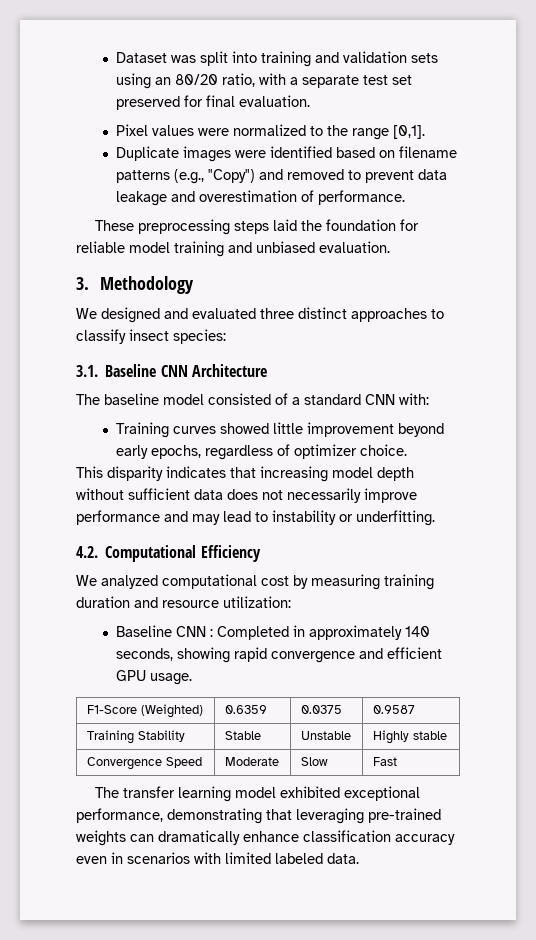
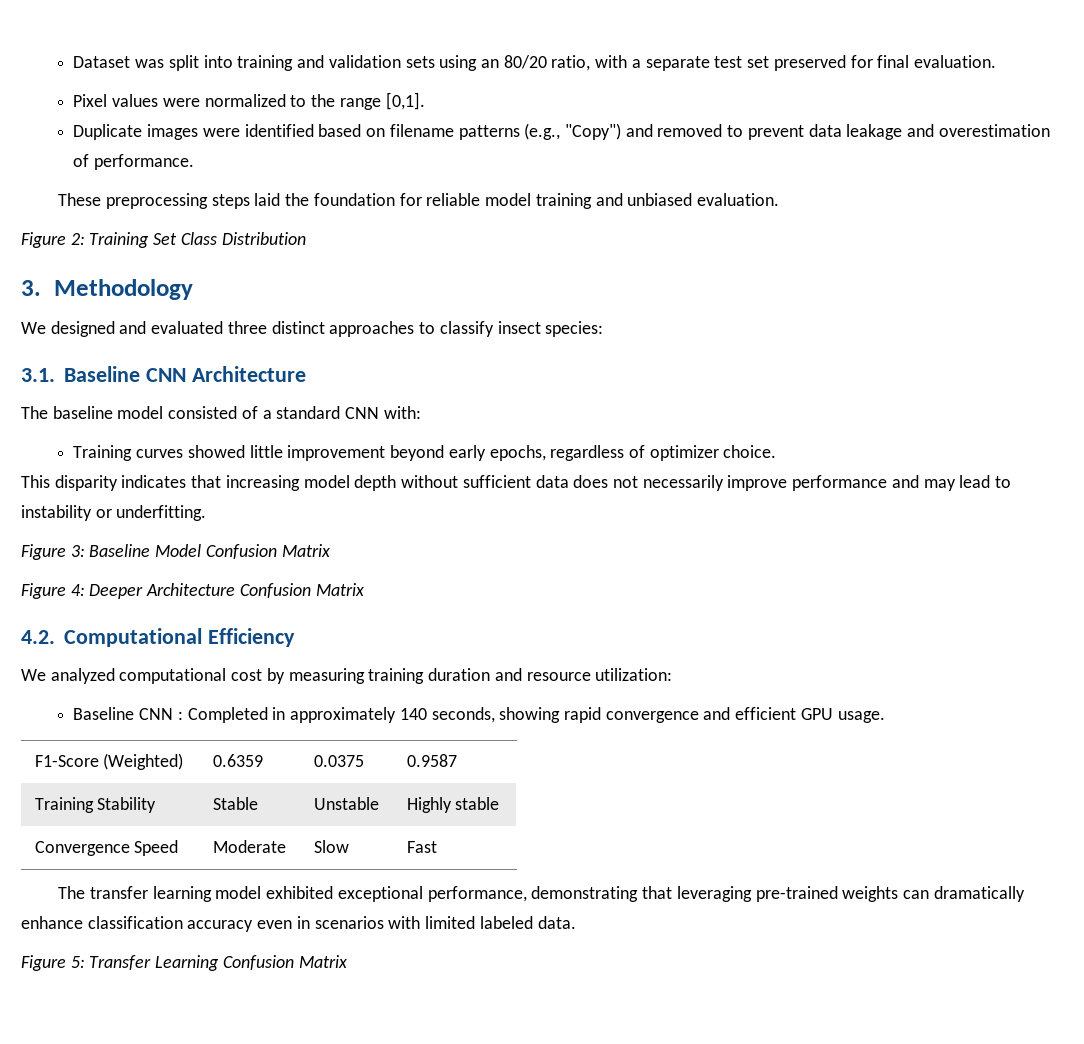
+ Figure 2: Training Set Class Distribution
+ Figure 3: Baseline Model Confusion Matrix
+ Figure 4: Deeper Architecture Confusion Matrix
+ Figure 5: Transfer Learning Confusion Matrix

